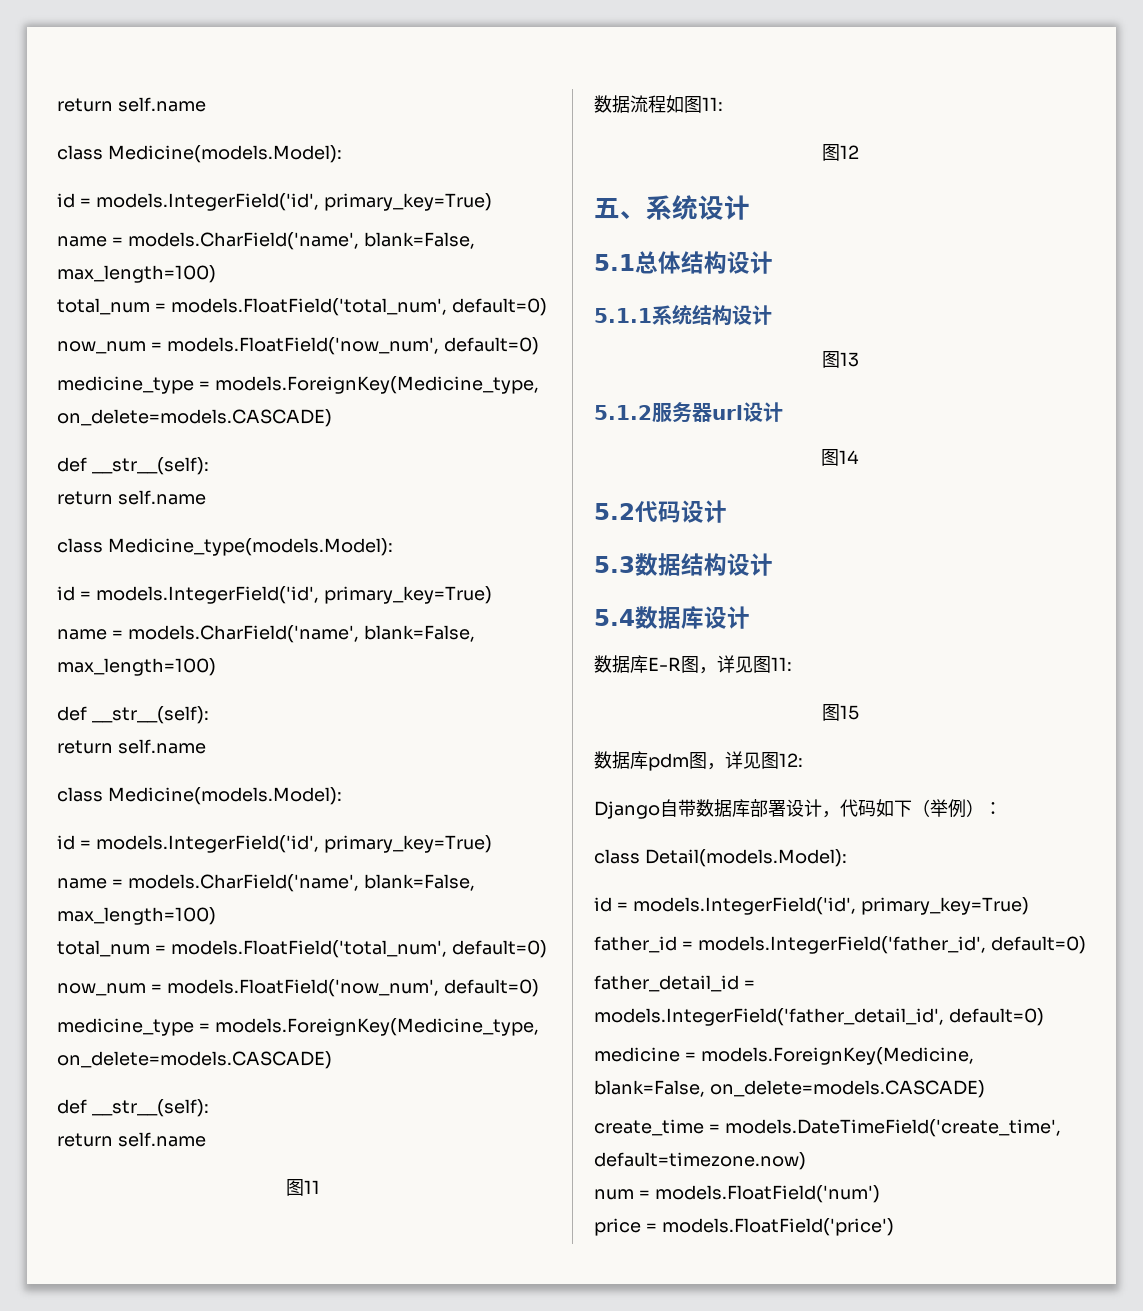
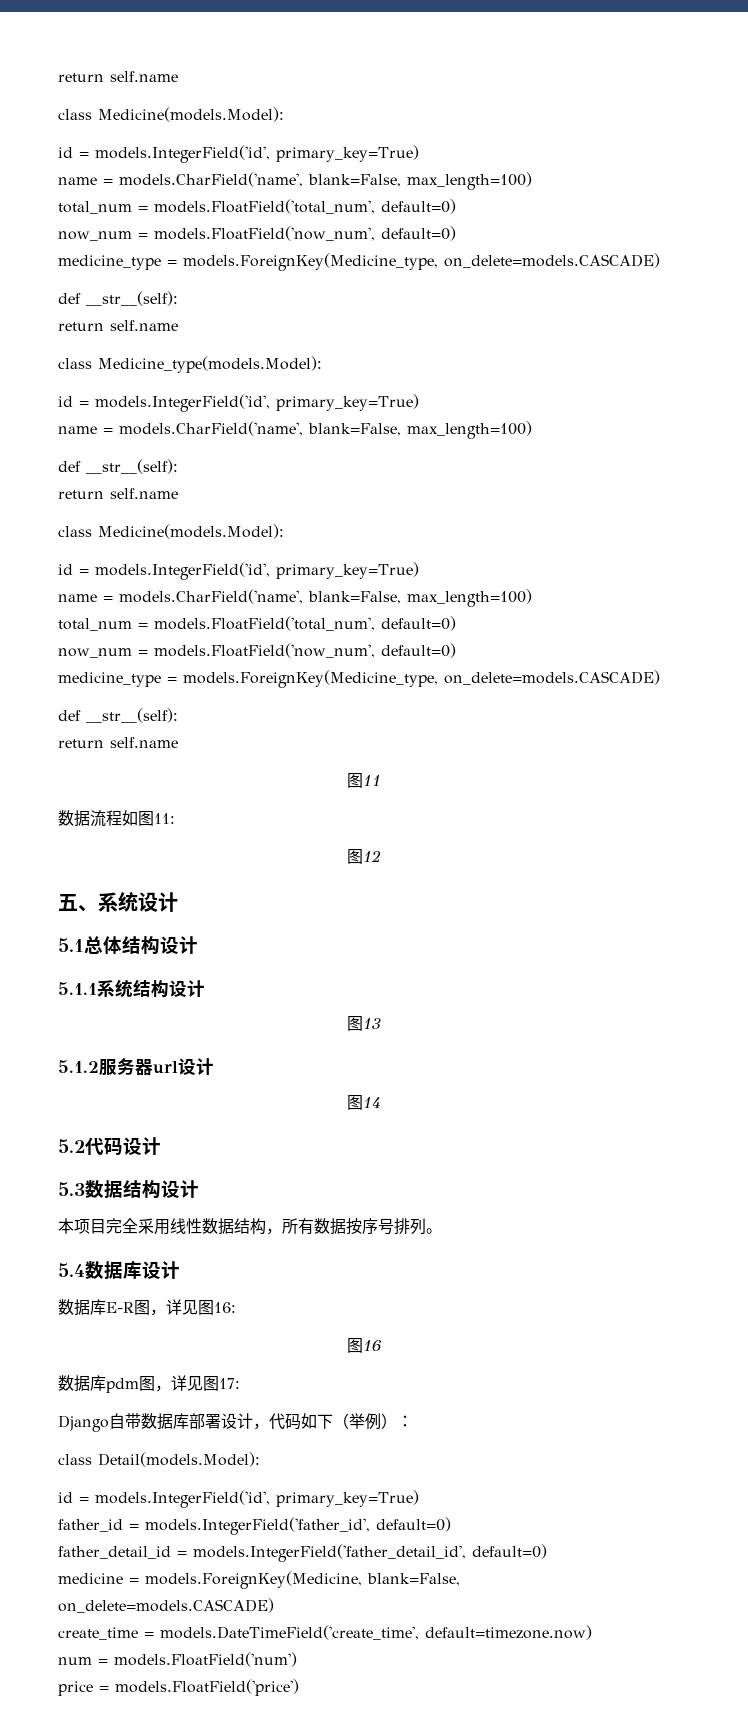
+ 本项目完全采用线性数据结构，所有数据按序号排列。
- 数据库E-R图，详见图11:
- 图15
+ 数据库E-R图，详见图16:
+ 图16
- 数据库pdm图，详见图12:
+ 数据库pdm图，详见图17:

